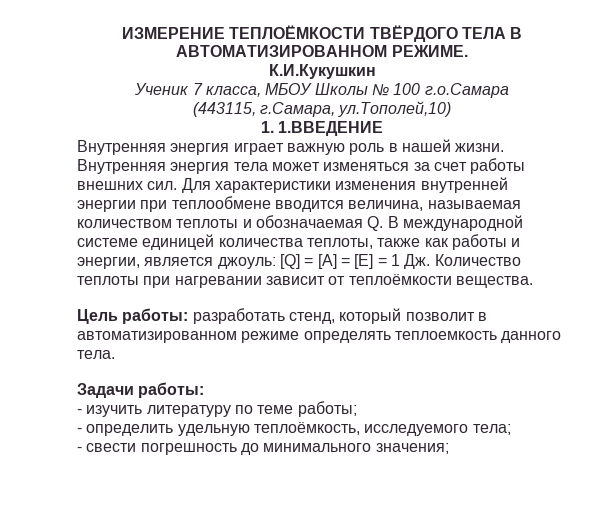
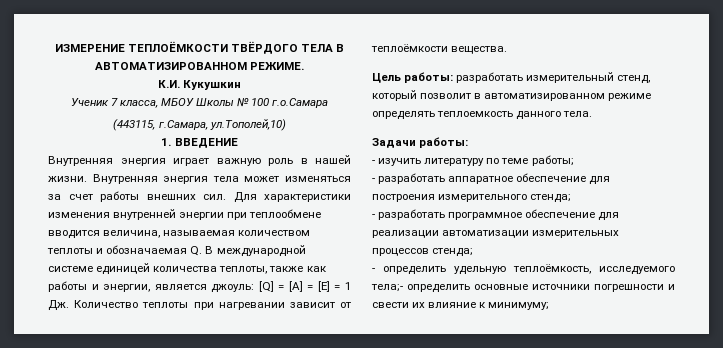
- К.И.Кукушкин
+ К.И. Кукушкин
- 1. 1.ВВЕДЕНИЕ
+ 1. ВВЕДЕНИЕ
- Цель работы: разработать стенд, который позволит в автоматизированном режиме определять теплоемкость данного тела.
+ Цель работы: разработать измерительный стенд, который позволит в автоматизированном режиме определять теплоемкость данного тела.
+ - разработать аппаратное обеспечение для построения измерительного стенда;
+ - разработать программное обеспечение для реализации автоматизации измерительных процессов стенда;
- - определить удельную теплоёмкость, исследуемого тела;
- - свести погрешность до минимального значения;
+ - определить удельную теплоёмкость, исследуемого тела;- определить основные источники погрешности и свести их влияние к минимуму;

